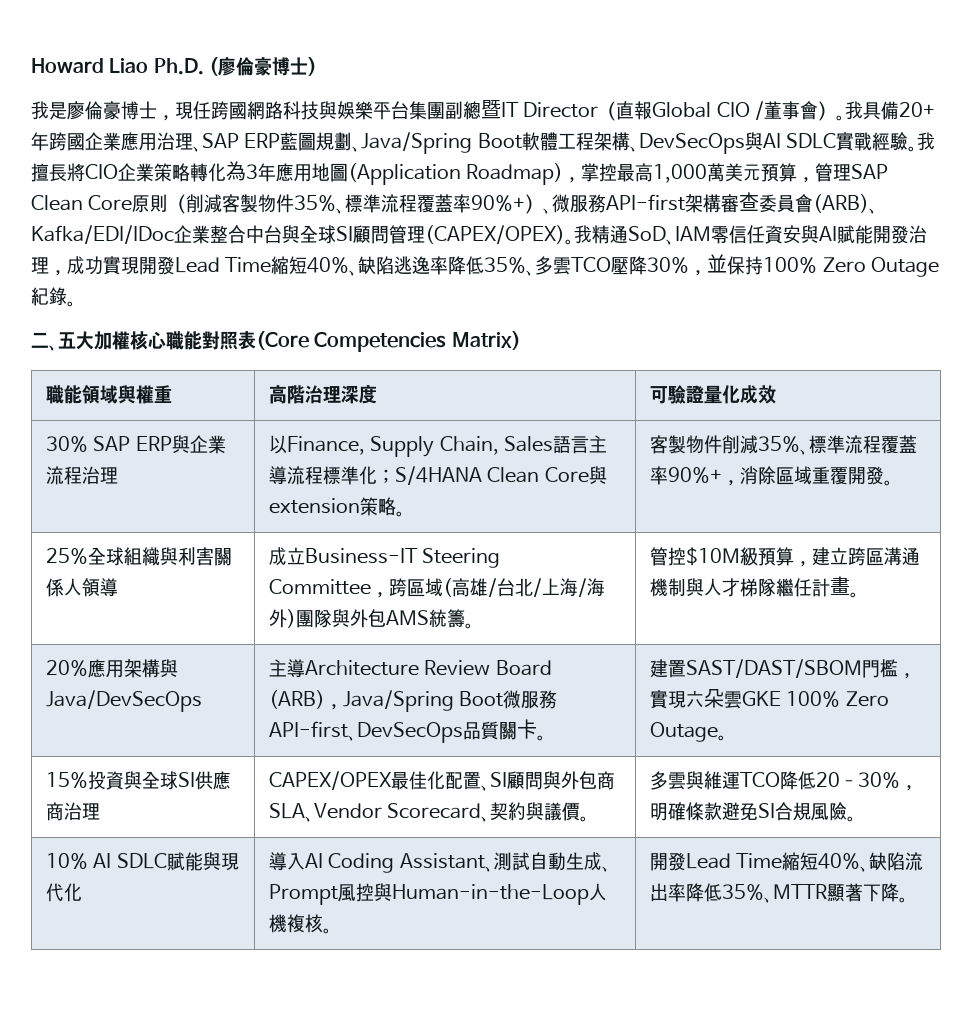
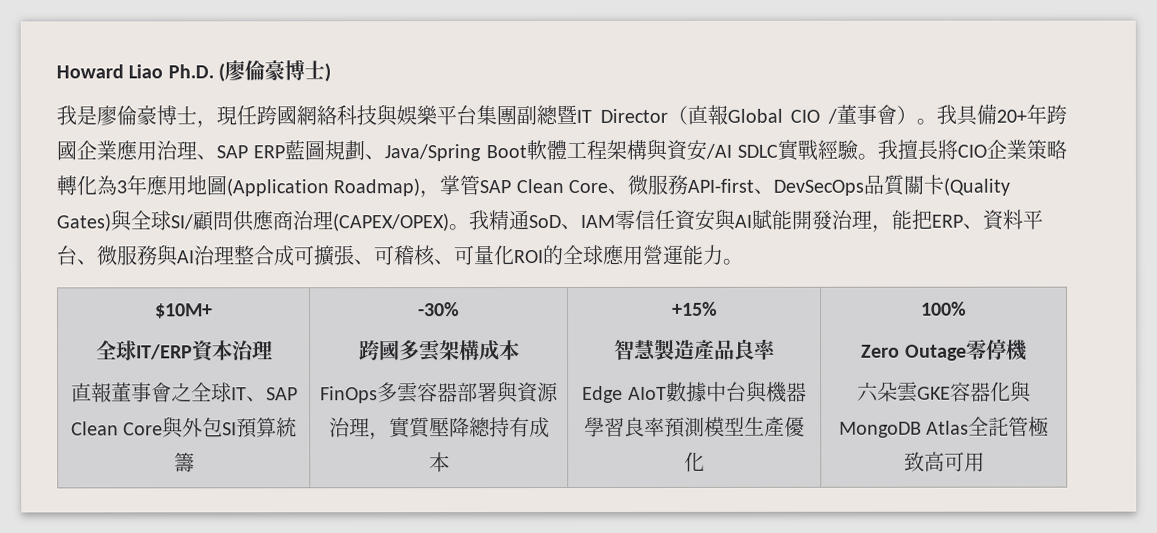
- 我是廖倫豪博士，現任跨國網路科技與娛樂平台集團副總暨IT Director（直報Global CIO /董事會）。
+ 我是廖倫豪博士，現任跨國網絡科技與娛樂平台集團副總暨IT Director（直報Global CIO /董事會）。
- 我具備20+年跨國企業應用治理、SAP ERP藍圖規劃、Java/Spring Boot軟體工程架構、DevSecOps與AI SDLC實戰經驗。
+ 我具備20+年跨國企業應用治理、SAP ERP藍圖規劃、Java/Spring Boot軟體工程架構與資安/AI SDLC實戰經驗。
- 我擅長將CIO企業策略轉化為3年應用地圖(Application Roadmap)，掌控最高1,000萬美元預算，管理SAP Clean Core原則（削減客製物件35%、標準流程覆蓋率90%+）、微服務API-first架構審查委員會(ARB)、Kafka/EDI/IDoc企業整合中台與全球SI顧問管理(CAPEX/OPEX)。
+ 我擅長將CIO企業策略轉化為3年應用地圖(Application Roadmap)，掌管SAP Clean Core、微服務API-first、DevSecOps品質關卡(Quality Gates)與全球SI/顧問供應商治理(CAPEX/OPEX)。
- 我精通SoD、IAM零信任資安與AI賦能開發治理，成功實現開發Lead Time縮短40%、缺陷逃逸率降低35%、多雲TCO壓降30%，並保持100% Zero Outage紀錄。
- 二、五大加權核心職能對照表(Core Competencies Matrix)
- 職能領域與權重 | 高階治理深度 | 可驗證量化成效
- 30% SAP ERP與企業流程治理 | 以Finance, Supply Chain, Sales語言主導流程標準化；S/4HANA Clean Core與extension策略。 | 客製物件削減35%、標準流程覆蓋率90%+，消除區域重覆開發。
- 25%全球組織與利害關係人領導 | 成立Business-IT Steering Committee，跨區域(高雄/台北/上海/海外)團隊與外包AMS統籌。 | 管控$10M級預算，建立跨區溝通機制與人才梯隊繼任計畫。
- 20%應用架構與Java/DevSecOps | 主導Architecture Review Board (ARB)，Java/Spring Boot微服務API-first、DevSecOps品質關卡。 | 建置SAST/DAST/SBOM門檻，實現六朵雲GKE 100% Zero Outage。
- 15%投資與全球SI供應商治理 | CAPEX/OPEX最佳化配置、SI顧問與外包商SLA、Vendor Scorecard、契約與議價。 | 多雲與維運TCO降低20–30%，明確條款避免SI合規風險。
- 10% AI SDLC賦能與現代化 | 導入AI Coding Assistant、測試自動生成、Prompt風控與Human-in-the-Loop人機複核。 | 開發Lead Time縮短40%、缺陷流出率降低35%、MTTR顯著下降。
+ 我精通SoD、IAM零信任資安與AI賦能開發治理，能把ERP、資料平台、微服務與AI治理整合成可擴張、可稽核、可量化ROI的全球應用營運能力。
+ $10M+
+ 全球IT/ERP資本治理
+ 直報董事會之全球IT、SAP Clean Core與外包SI預算統籌 | -30%
+ 跨國多雲架構成本
+ FinOps多雲容器部署與資源治理，實質壓降總持有成本 | +15%
+ 智慧製造產品良率
+ Edge AIoT數據中台與機器學習良率預測模型生產優化 | 100%
+ Zero Outage零停機
+ 六朵雲GKE容器化與MongoDB Atlas全託管極致高可用

